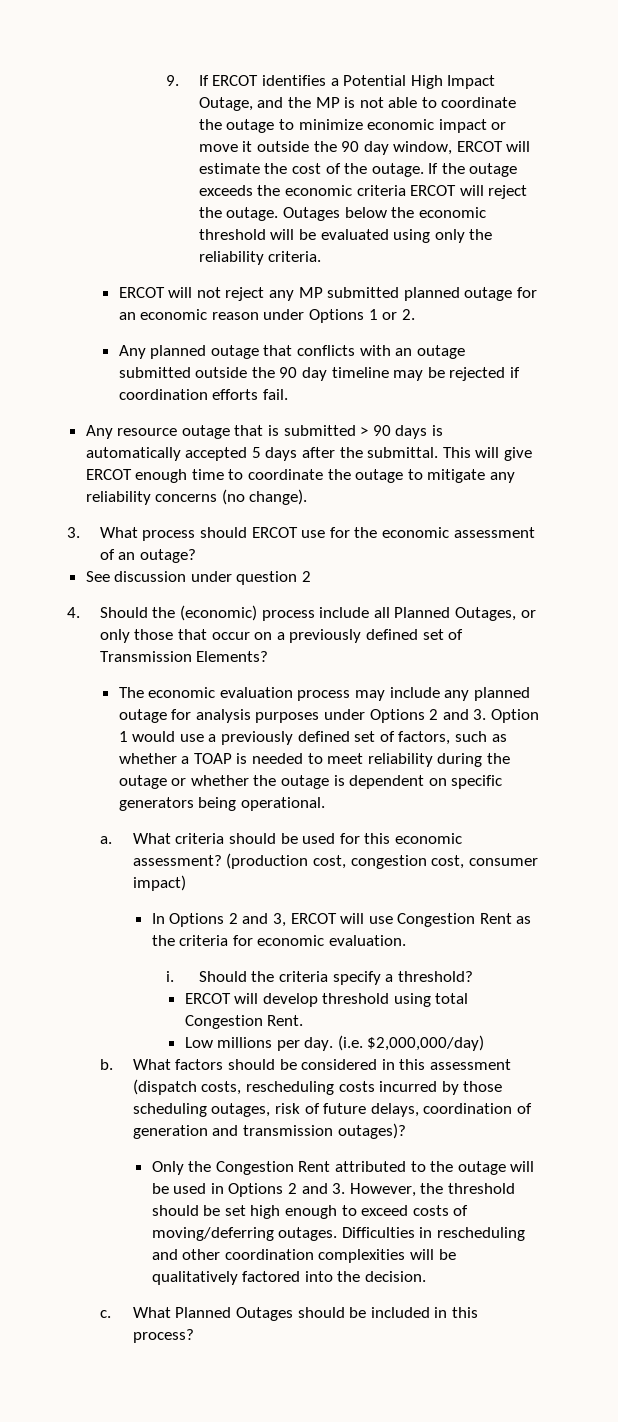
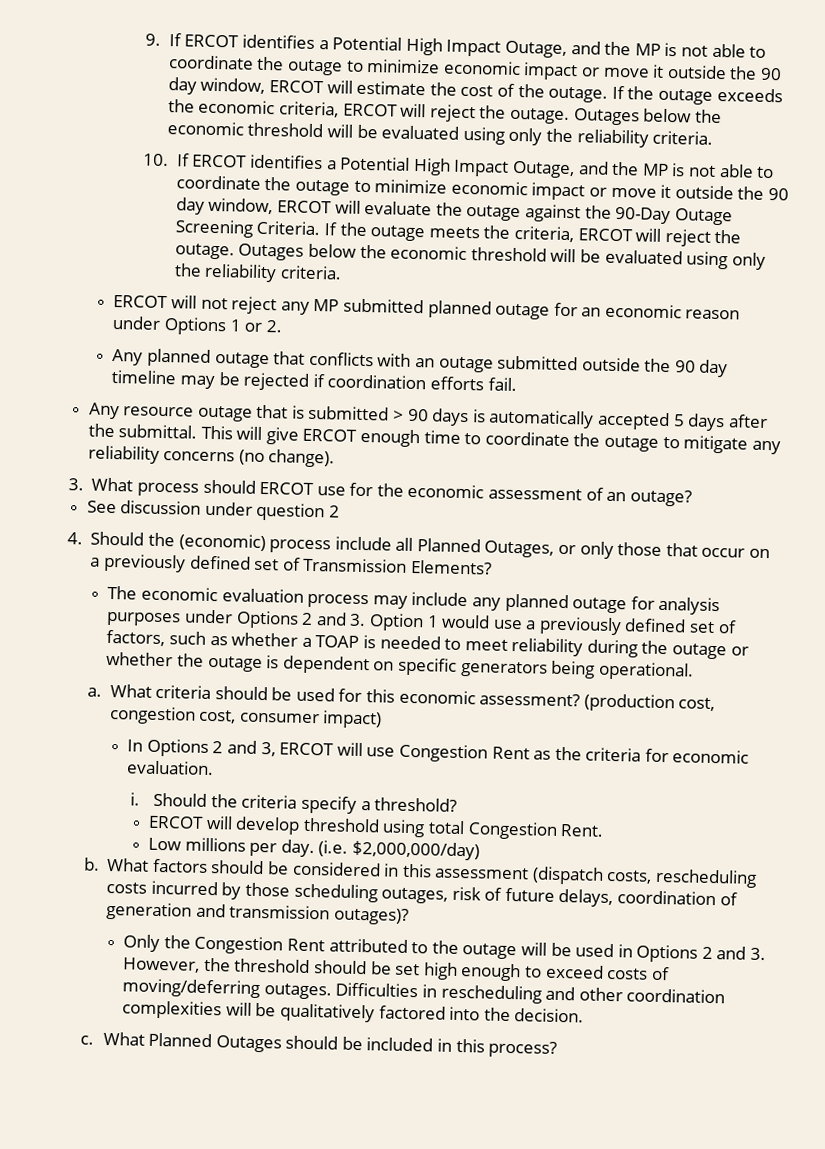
- If the outage exceeds the economic criteria ERCOT will reject the outage.
+ If the outage exceeds the economic criteria, ERCOT will reject the outage. Outages below the economic threshold will be evaluated using only the reliability criteria.
+ 10. If ERCOT identifies a Potential High Impact Outage, and the MP is not able to coordinate the outage to minimize economic impact or move it outside the 90 day window, ERCOT will evaluate the outage against the 90-Day Outage Screening Criteria. If the outage meets the criteria, ERCOT will reject the outage.

